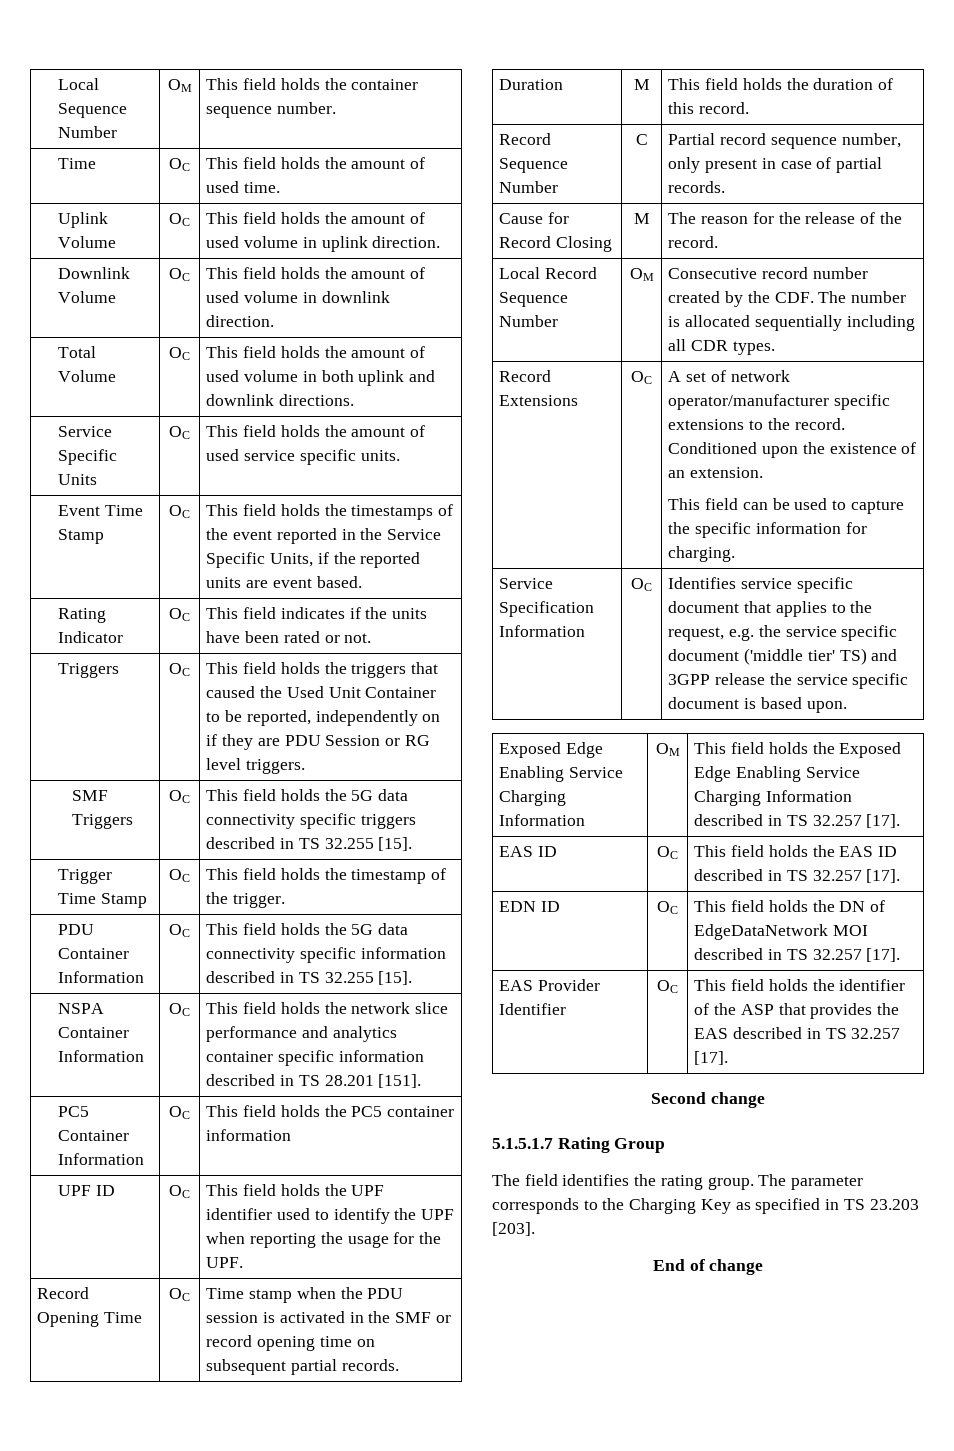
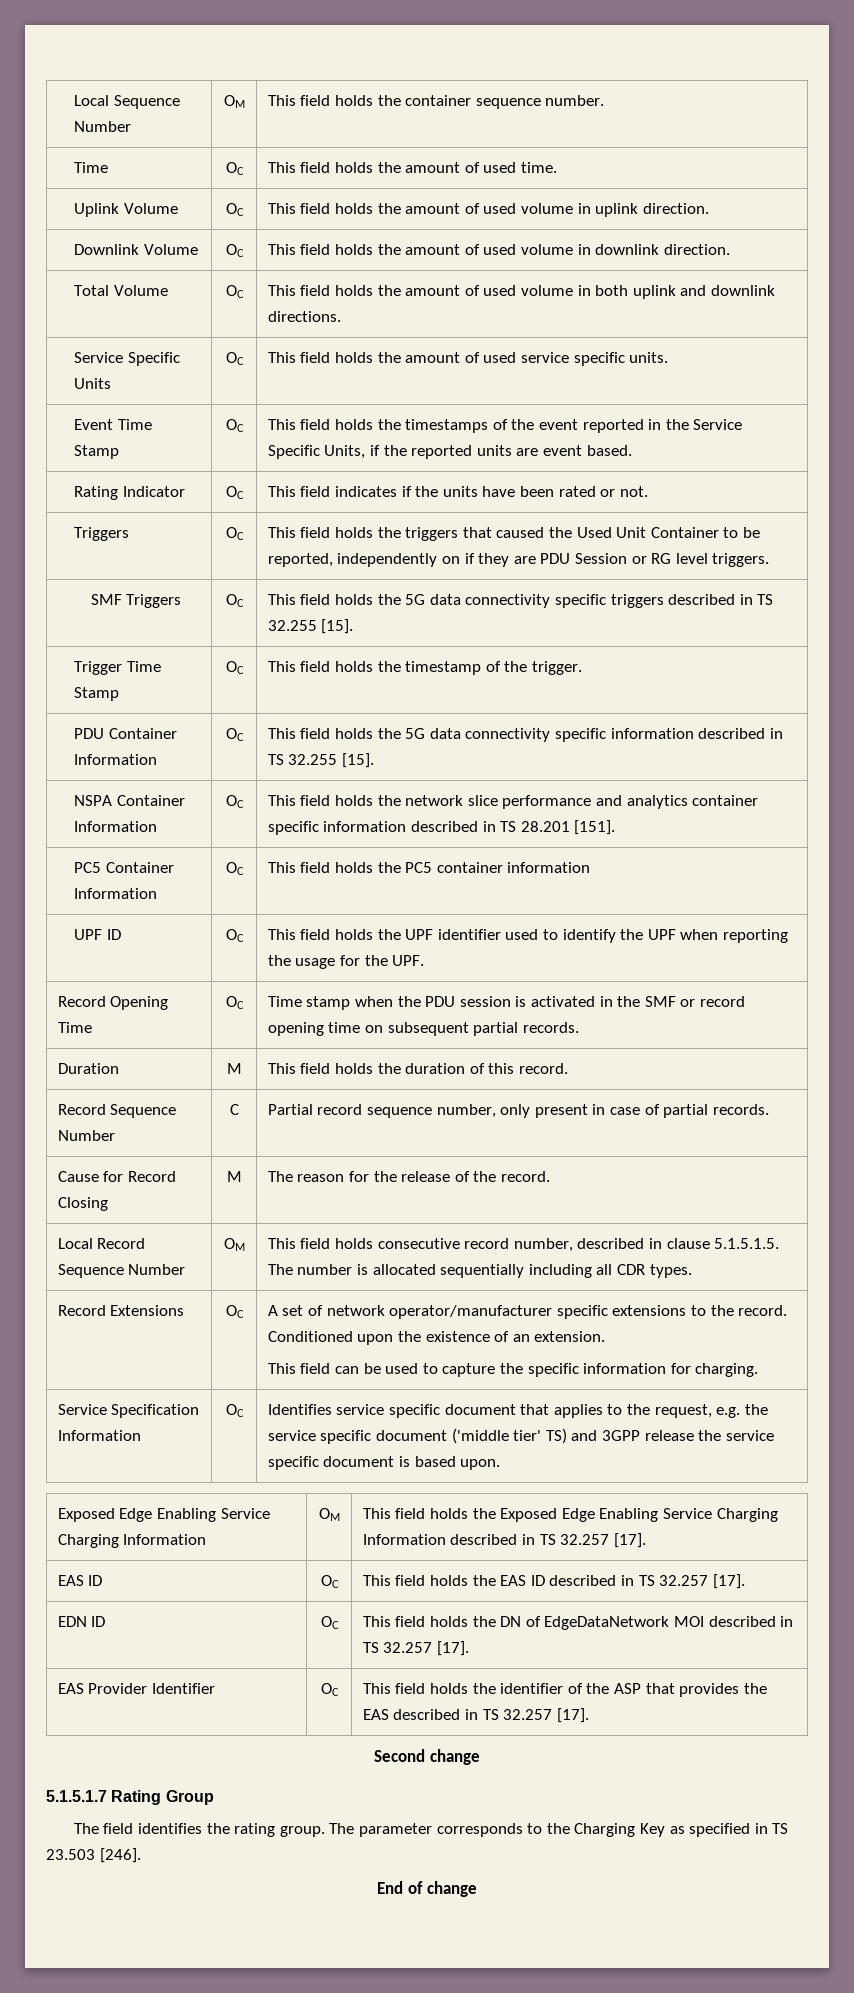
- Local Record Sequence Number | OM | Consecutive record number created by the CDF. The number is allocated sequentially including all CDR types.
+ Local Record Sequence Number | OM | This field holds consecutive record number, described in clause 5.1.5.1.5. The number is allocated sequentially including all CDR types.
- The parameter corresponds to the Charging Key as specified in TS 23.203 [203].
+ The parameter corresponds to the Charging Key as specified in TS 23.503 [246].

